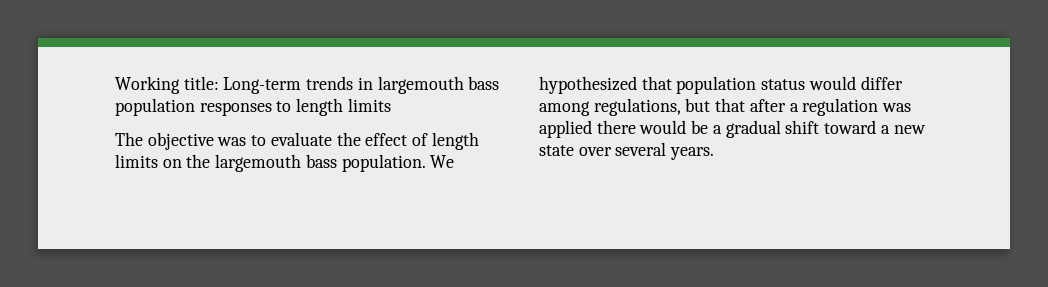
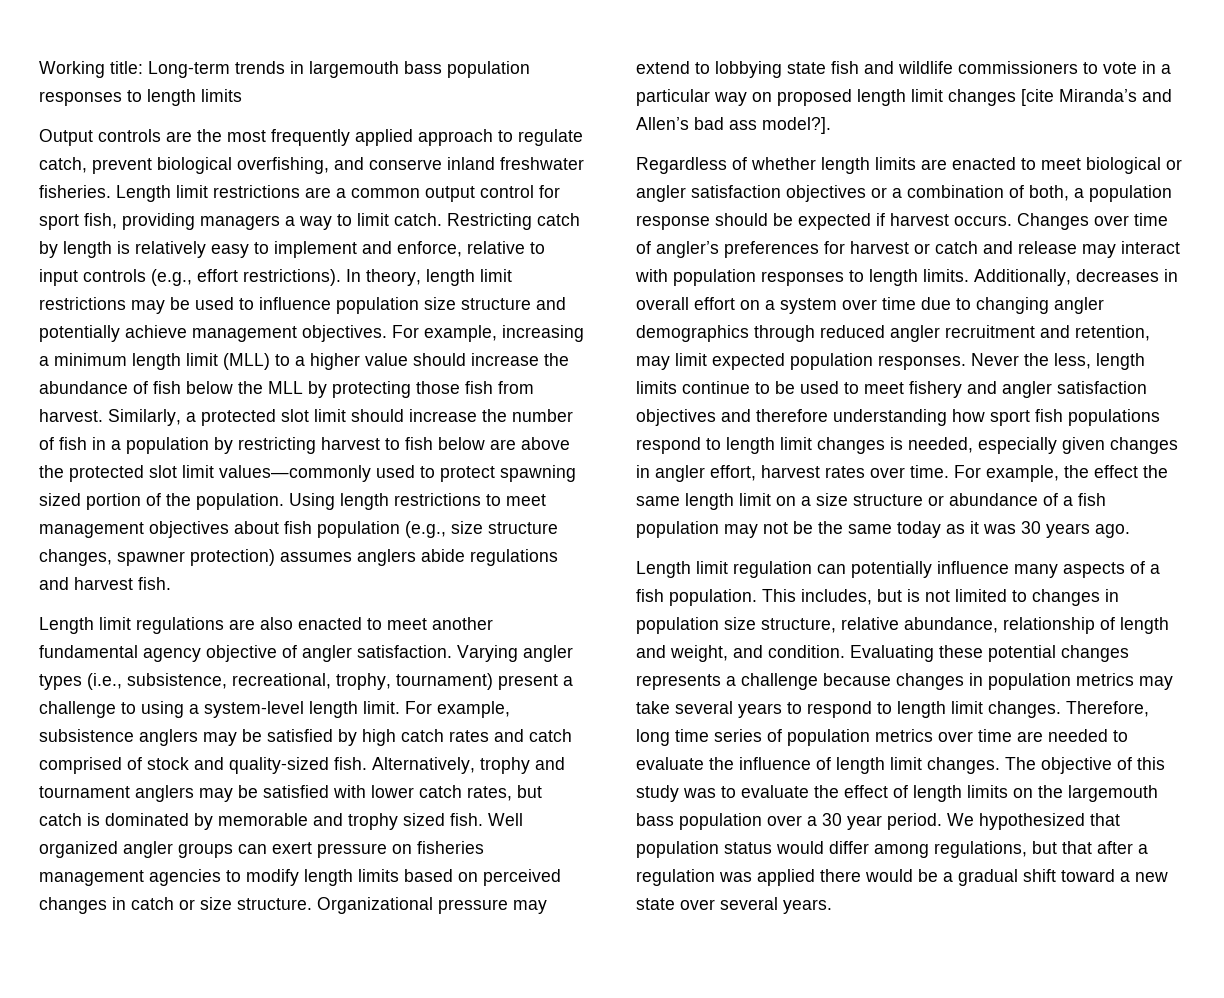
- The objective was to evaluate the effect of length limits on the largemouth bass population.
+ Output controls are the most frequently applied approach to regulate catch, prevent biological overfishing, and conserve inland freshwater fisheries. Length limit restrictions are a common output control for sport fish, providing managers a way to limit catch. Restricting catch by length is relatively easy to implement and enforce, relative to input controls (e.g., effort restrictions). In theory, length limit restrictions may be used to influence population size structure and potentially achieve management objectives. For example, increasing a minimum length limit (MLL) to a higher value should increase the abundance of fish below the MLL by protecting those fish from harvest. Similarly, a protected slot limit should increase the number of fish in a population by restricting harvest to fish below are above the protected slot limit values—commonly used to protect spawning sized portion of the population. Using length restrictions to meet management objectives about fish population (e.g., size structure changes, spawner protection) assumes anglers abide regulations and harvest fish.
+ Length limit regulations are also enacted to meet another fundamental agency objective of angler satisfaction. Varying angler types (i.e., subsistence, recreational, trophy, tournament) present a challenge to using a system-level length limit. For example, subsistence anglers may be satisfied by high catch rates and catch comprised of stock and quality-sized fish. Alternatively, trophy and tournament anglers may be satisfied with lower catch rates, but catch is dominated by memorable and trophy sized fish. Well organized angler groups can exert pressure on fisheries management agencies to modify length limits based on perceived changes in catch or size structure. Organizational pressure may extend to lobbying state fish and wildlife commissioners to vote in a particular way on proposed length limit changes [cite Miranda’s and Allen’s bad ass model?].
+ Regardless of whether length limits are enacted to meet biological or angler satisfaction objectives or a combination of both, a population response should be expected if harvest occurs. Changes over time of angler’s preferences for harvest or catch and release may interact with population responses to length limits. Additionally, decreases in overall effort on a system over time due to changing angler demographics through reduced angler recruitment and retention, may limit expected population responses. Never the less, length limits continue to be used to meet fishery and angler satisfaction objectives and therefore understanding how sport fish populations respond to length limit changes is needed, especially given changes in angler effort, harvest rates over time. For example, the effect the same length limit on a size structure or abundance of a fish population may not be the same today as it was 30 years ago.
+ Length limit regulation can potentially influence many aspects of a fish population. This includes, but is not limited to changes in population size structure, relative abundance, relationship of length and weight, and condition. Evaluating these potential changes represents a challenge because changes in population metrics may take several years to respond to length limit changes. Therefore, long time series of population metrics over time are needed to evaluate the influence of length limit changes. The objective of this study was to evaluate the effect of length limits on the largemouth bass population over a 30 year period.

